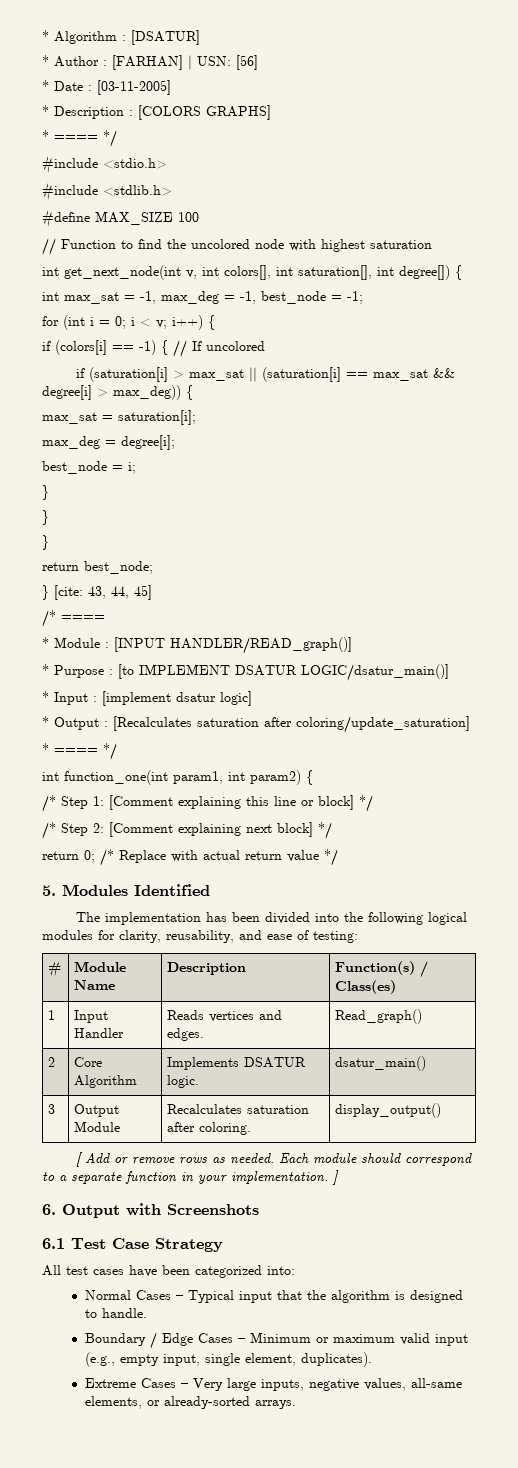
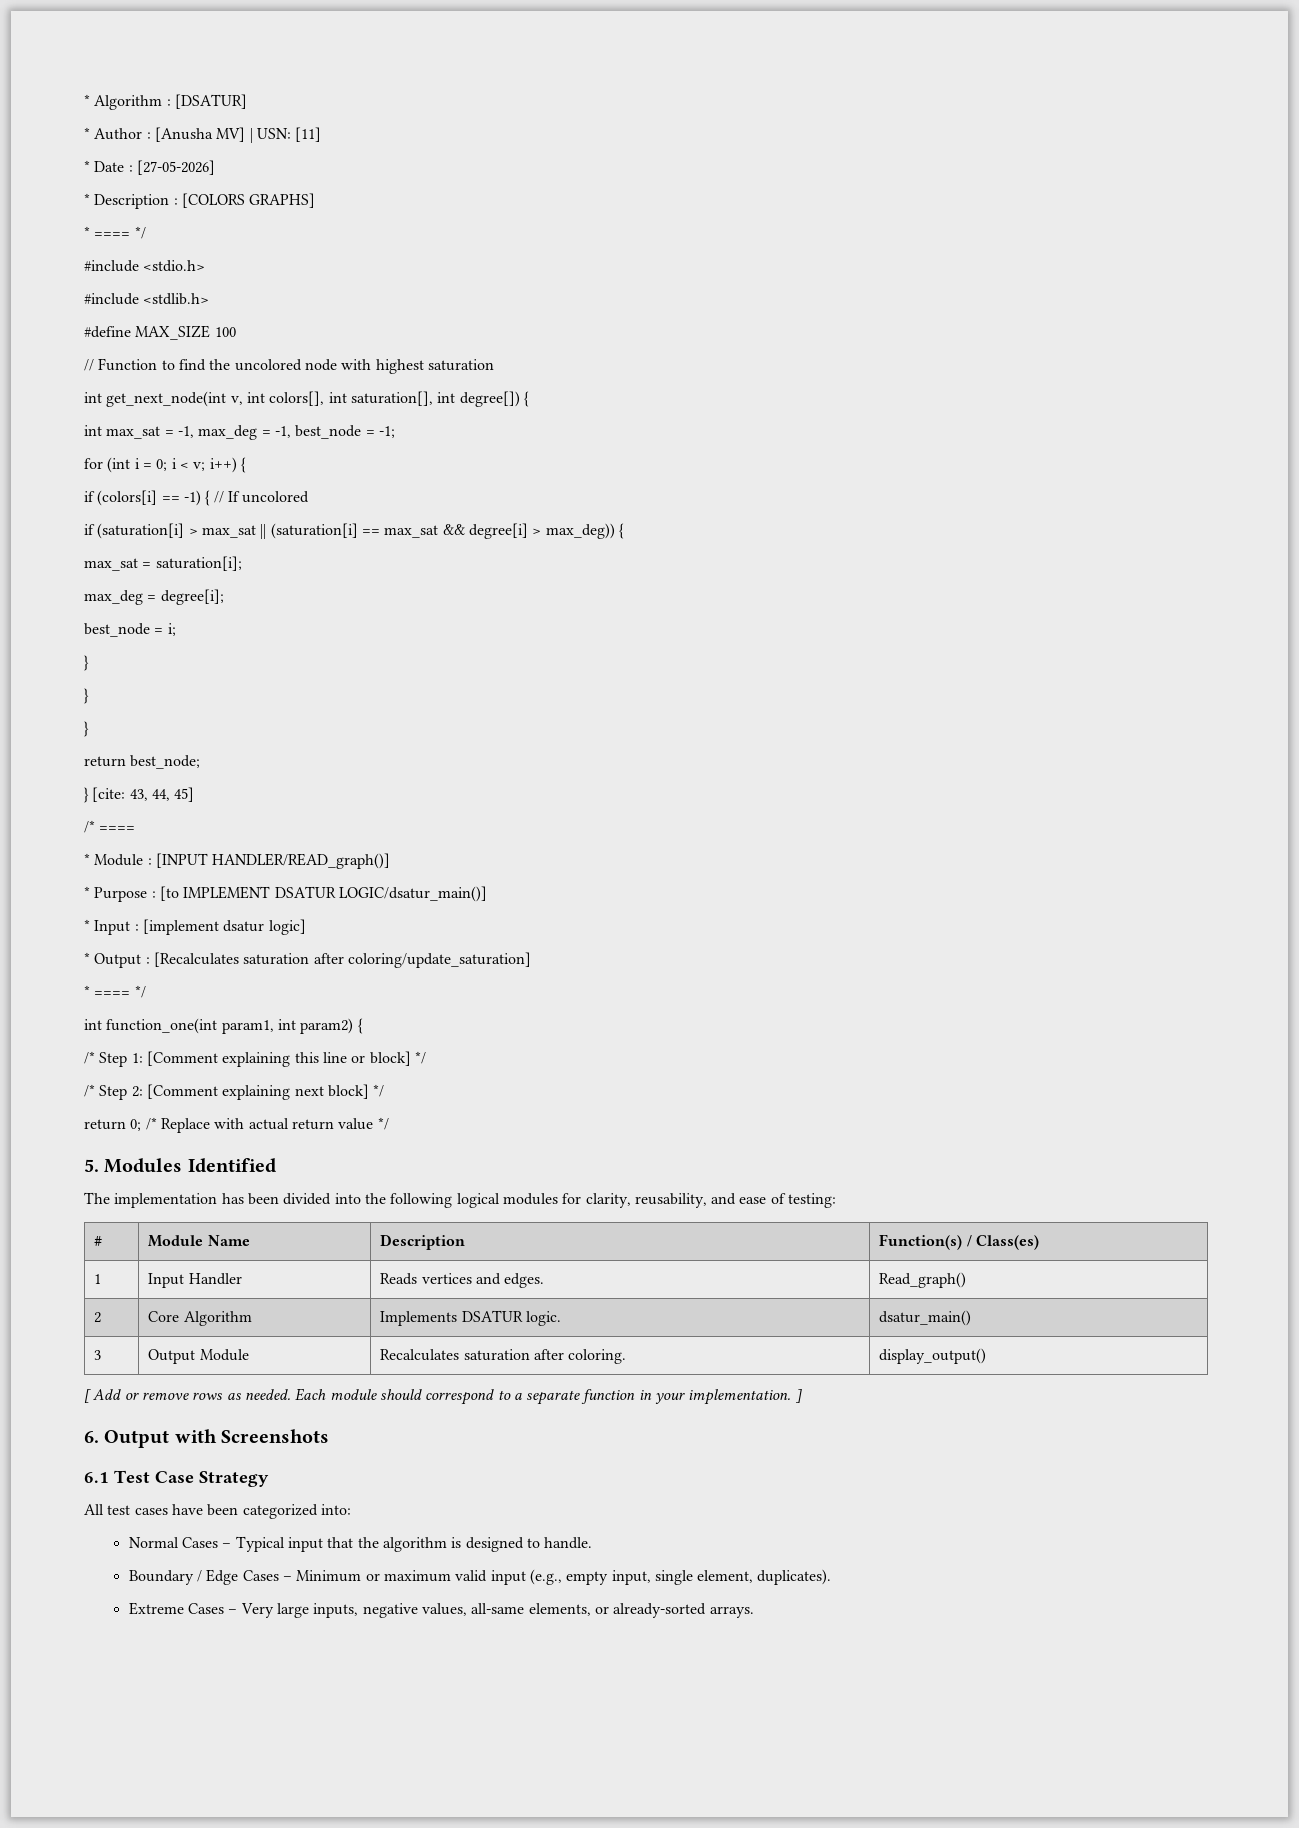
- * Author : [FARHAN] | USN: [56]
+ * Author : [Anusha MV] | USN: [11]
- * Date : [03-11-2005]
+ * Date : [27-05-2026]

